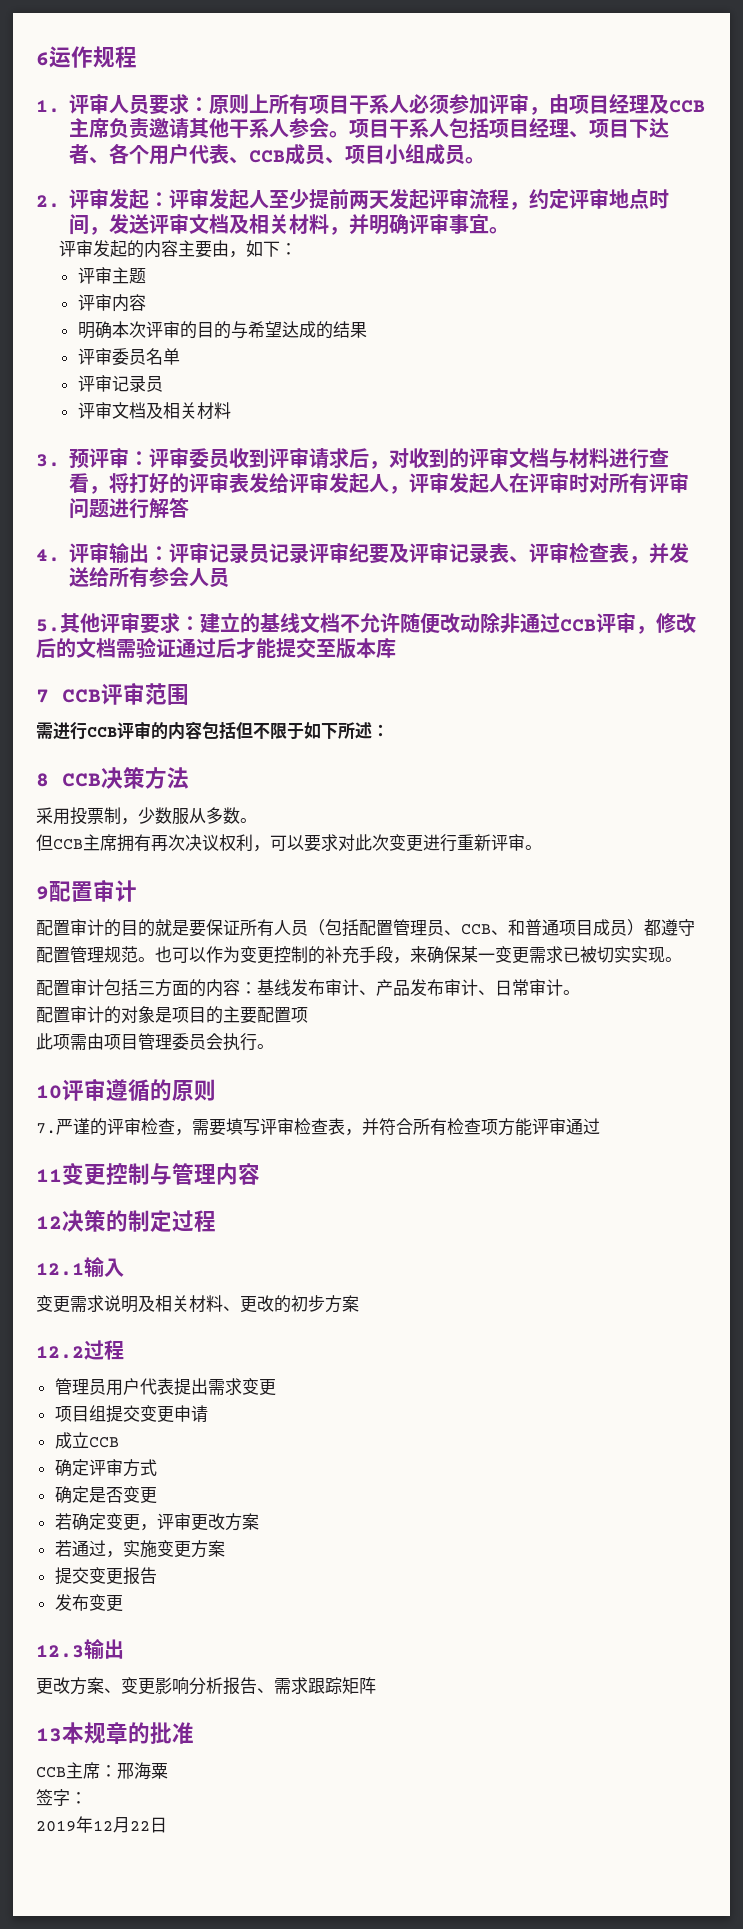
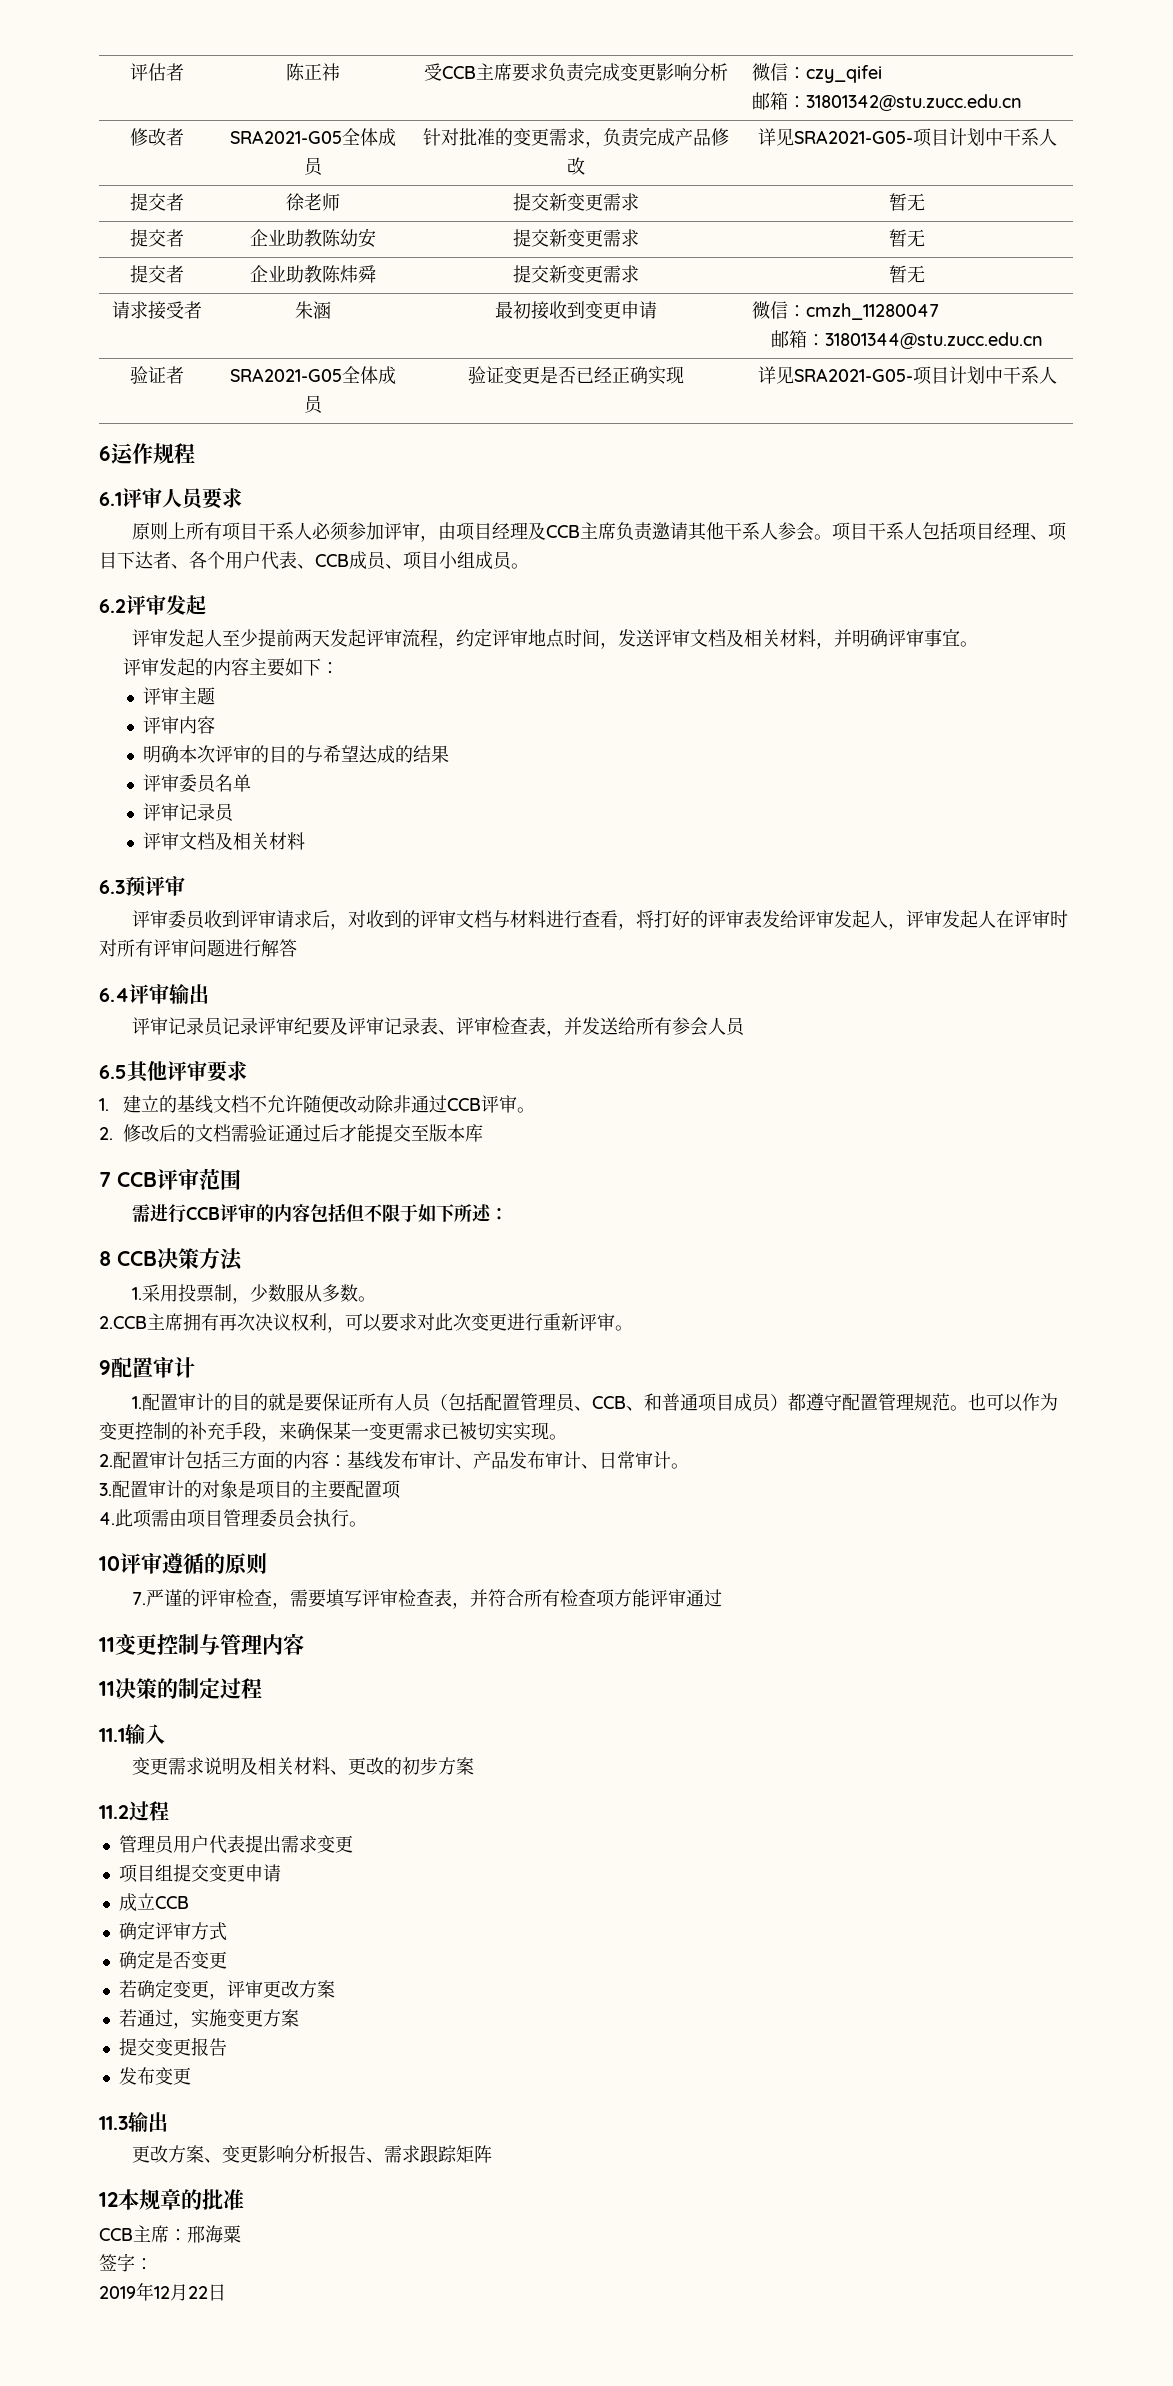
+ 评估者 | 陈正祎 | 受CCB主席要求负责完成变更影响分析 | 微信：czy_qifei
+ 邮箱：31801342@stu.zucc.edu.cn
+ 修改者 | SRA2021-G05全体成员 | 针对批准的变更需求，负责完成产品修改 | 详见SRA2021-G05-项目计划中干系人
+ 提交者 | 徐老师 | 提交新变更需求 | 暂无
+ 提交者 | 企业助教陈幼安 | 提交新变更需求 | 暂无
+ 提交者 | 企业助教陈炜舜 | 提交新变更需求 | 暂无
+ 请求接受者 | 朱涵 | 最初接收到变更申请 | 微信：cmzh_11280047
+ 邮箱：31801344@stu.zucc.edu.cn
+ 验证者 | SRA2021-G05全体成员 | 验证变更是否已经正确实现 | 详见SRA2021-G05-项目计划中干系人
- 1.评审人员要求：原则上所有项目干系人必须参加评审，由项目经理及CCB主席负责邀请其他干系人参会。
+ 6.1评审人员要求
+ 原则上所有项目干系人必须参加评审，由项目经理及CCB主席负责邀请其他干系人参会。
- 2.评审发起：评审发起人至少提前两天发起评审流程，约定评审地点时间，发送评审文档及相关材料，并明确评审事宜。
+ 6.2评审发起
+ 评审发起人至少提前两天发起评审流程，约定评审地点时间，发送评审文档及相关材料，并明确评审事宜。
- 评审发起的内容主要由，如下：
+ 评审发起的内容主要如下：
- 3.预评审：评审委员收到评审请求后，对收到的评审文档与材料进行查看，将打好的评审表发给评审发起人，评审发起人在评审时对所有评审问题进行解答
+ 6.3预评审
+ 评审委员收到评审请求后，对收到的评审文档与材料进行查看，将打好的评审表发给评审发起人，评审发起人在评审时对所有评审问题进行解答
- 4.评审输出：评审记录员记录评审纪要及评审记录表、评审检查表，并发送给所有参会人员
+ 6.4评审输出
+ 评审记录员记录评审纪要及评审记录表、评审检查表，并发送给所有参会人员
- 5.其他评审要求：建立的基线文档不允许随便改动除非通过CCB评审，修改后的文档需验证通过后才能提交至版本库
+ 6.5其他评审要求
+ 1.建立的基线文档不允许随便改动除非通过CCB评审。
+ 2.修改后的文档需验证通过后才能提交至版本库
- 采用投票制，少数服从多数。
+ 1.采用投票制，少数服从多数。
- 但CCB主席拥有再次决议权利，可以要求对此次变更进行重新评审。
+ 2.CCB主席拥有再次决议权利，可以要求对此次变更进行重新评审。
- 配置审计的目的就是要保证所有人员（包括配置管理员、CCB、和普通项目成员）都遵守配置管理规范。
+ 1.配置审计的目的就是要保证所有人员（包括配置管理员、CCB、和普通项目成员）都遵守配置管理规范。
- 配置审计包括三方面的内容：基线发布审计、产品发布审计、日常审计。
+ 2.配置审计包括三方面的内容：基线发布审计、产品发布审计、日常审计。
- 配置审计的对象是项目的主要配置项
+ 3.配置审计的对象是项目的主要配置项
- 此项需由项目管理委员会执行。
+ 4.此项需由项目管理委员会执行。
- 12决策的制定过程
+ 11决策的制定过程
- 12.1输入
+ 11.1输入
- 12.2过程
+ 11.2过程
- 12.3输出
+ 11.3输出
- 13本规章的批准
+ 12本规章的批准

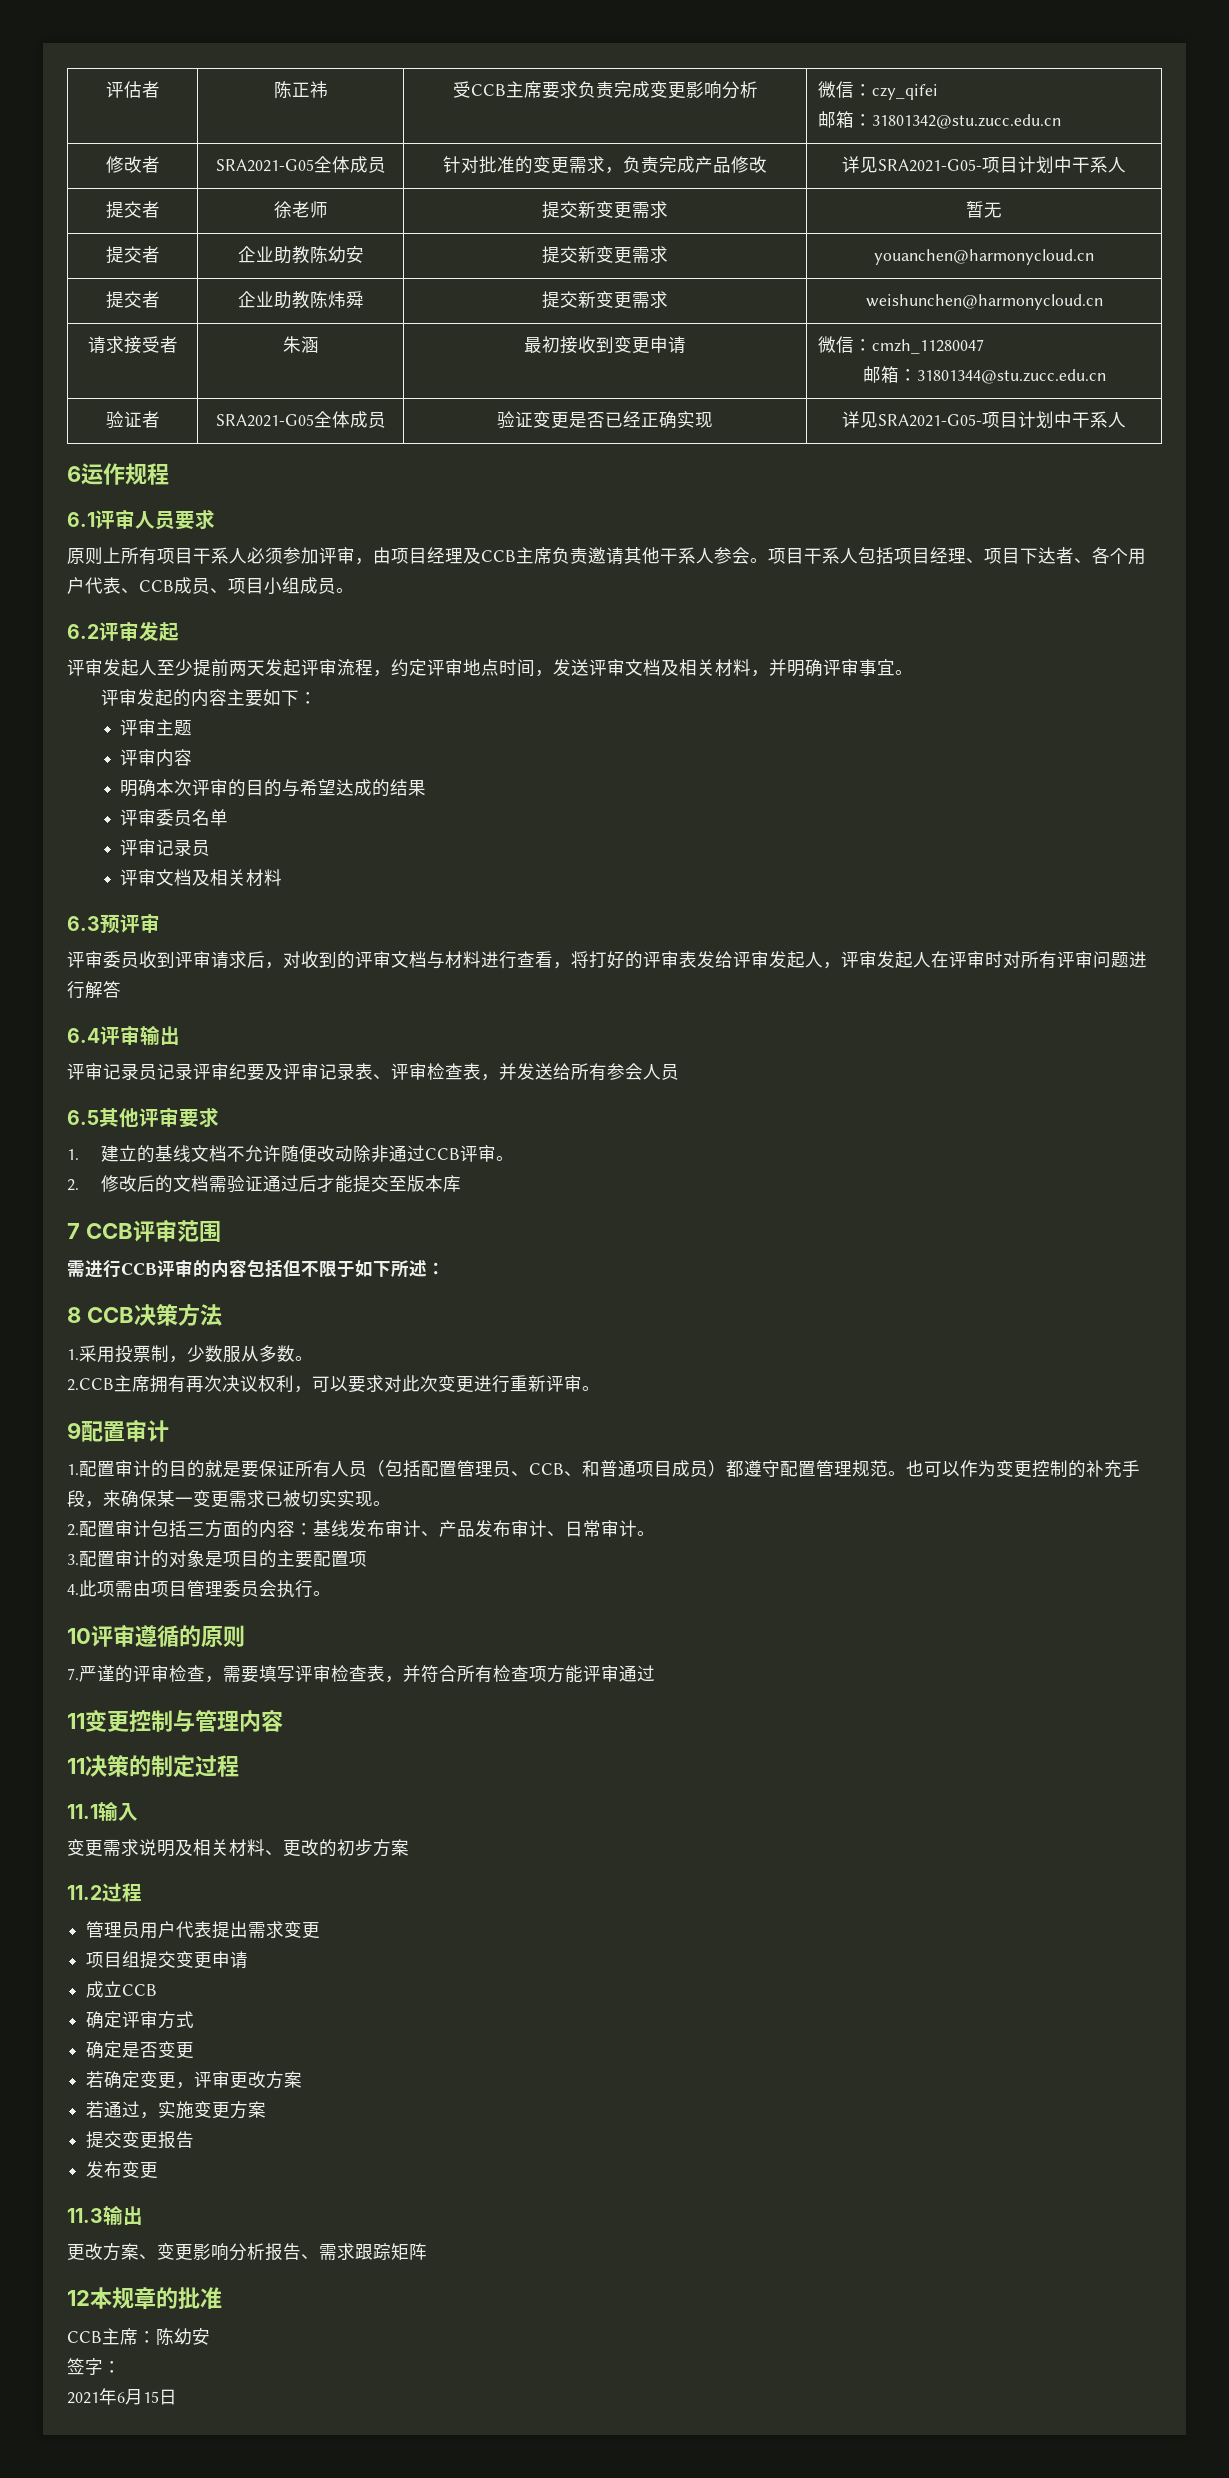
- 提交者 | 企业助教陈幼安 | 提交新变更需求 | 暂无
+ 提交者 | 企业助教陈幼安 | 提交新变更需求 | youanchen@harmonycloud.cn
- 提交者 | 企业助教陈炜舜 | 提交新变更需求 | 暂无
+ 提交者 | 企业助教陈炜舜 | 提交新变更需求 | weishunchen@harmonycloud.cn
- CCB主席：邢海粟
+ CCB主席：陈幼安
- 2019年12月22日
+ 2021年6月15日

